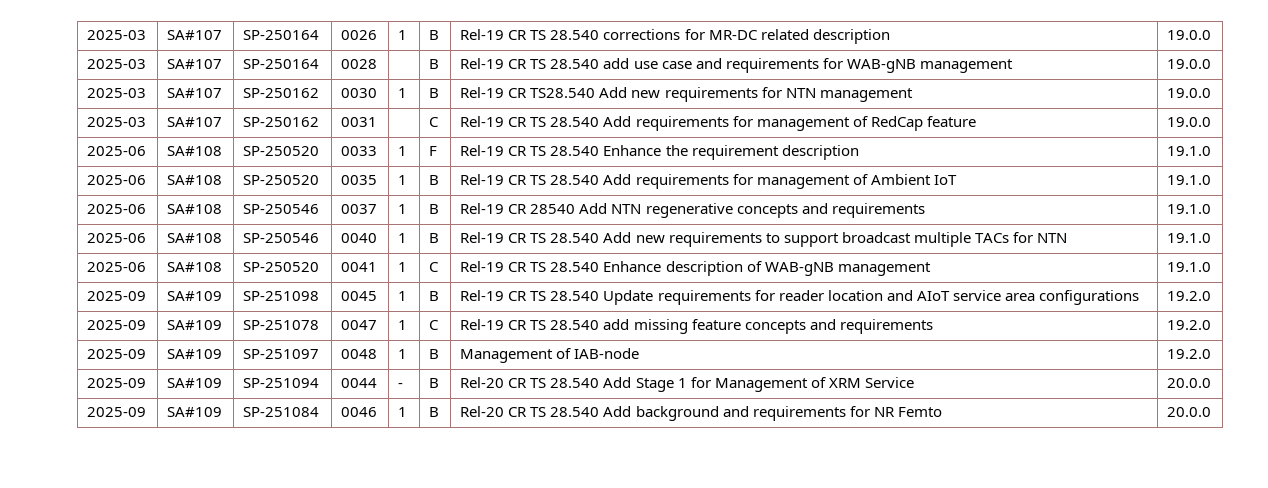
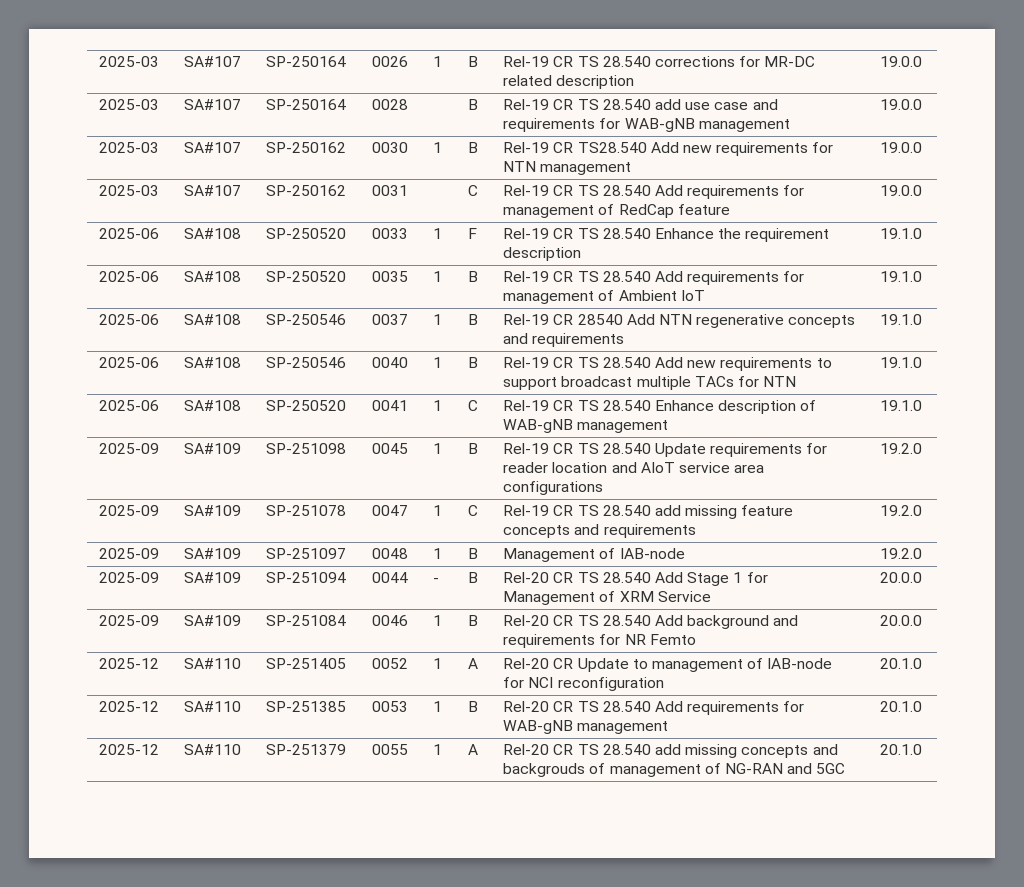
+ 2025-12 | SA#110 | SP-251405 | 0052 | 1 | A | Rel-20 CR Update to management of IAB-node for NCI reconfiguration | 20.1.0
+ 2025-12 | SA#110 | SP-251385 | 0053 | 1 | B | Rel-20 CR TS 28.540 Add requirements for WAB-gNB management | 20.1.0
+ 2025-12 | SA#110 | SP-251379 | 0055 | 1 | A | Rel-20 CR TS 28.540 add missing concepts and backgrouds of management of NG-RAN and 5GC | 20.1.0

